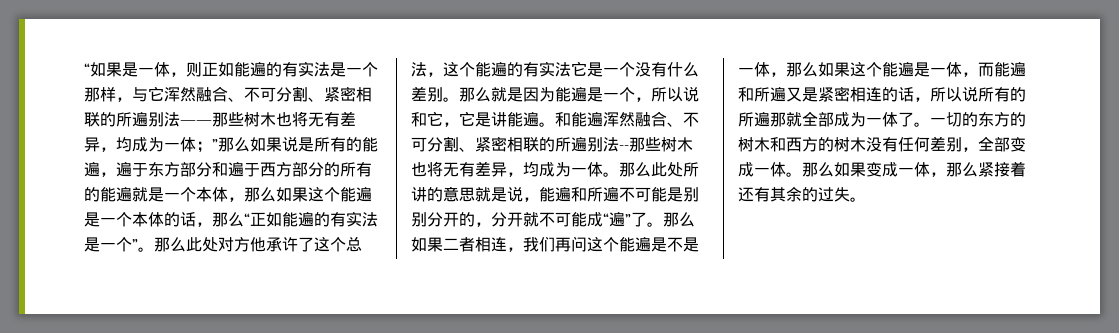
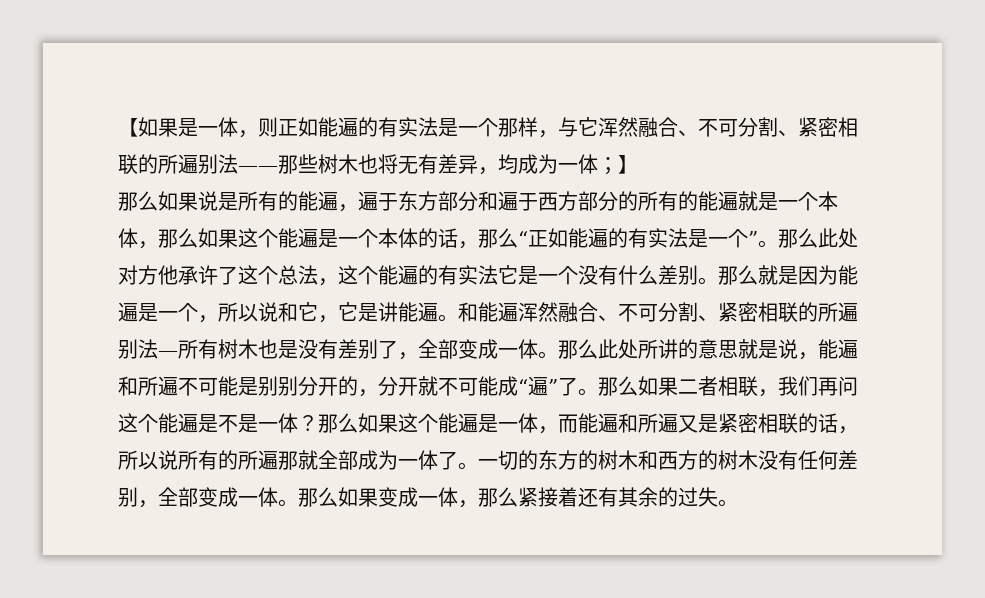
- “如果是一体，则正如能遍的有实法是一个那样，与它浑然融合、不可分割、紧密相联的所遍别法——那些树木也将无有差异，均成为一体；
+ 【如果是一体，则正如能遍的有实法是一个那样，与它浑然融合、不可分割、紧密相联的所遍别法——那些树木也将无有差异，均成为一体；
- ”那么如果说是所有的能遍，遍于东方部分和遍于西方部分的所有的能遍就是一个本体，那么如果这个能遍是一个本体的话，那么“正如能遍的有实法是一个”。
+ 】
+ 那么如果说是所有的能遍，遍于东方部分和遍于西方部分的所有的能遍就是一个本体，那么如果这个能遍是一个本体的话，那么“正如能遍的有实法是一个”。
- 和能遍浑然融合、不可分割、紧密相联的所遍别法--那些树木也将无有差异，均成为一体。
+ 和能遍浑然融合、不可分割、紧密相联的所遍别法—所有树木也是没有差别了，全部变成一体。
- 那么如果二者相连，我们再问这个能遍是不是一体，那么如果这个能遍是一体，而能遍和所遍又是紧密相连的话，所以说所有的所遍那就全部成为一体了。
+ 那么如果二者相联，我们再问这个能遍是不是一体？那么如果这个能遍是一体，而能遍和所遍又是紧密相联的话，所以说所有的所遍那就全部成为一体了。

